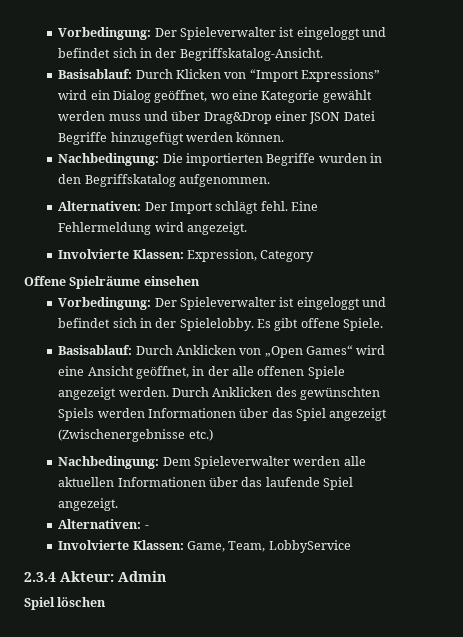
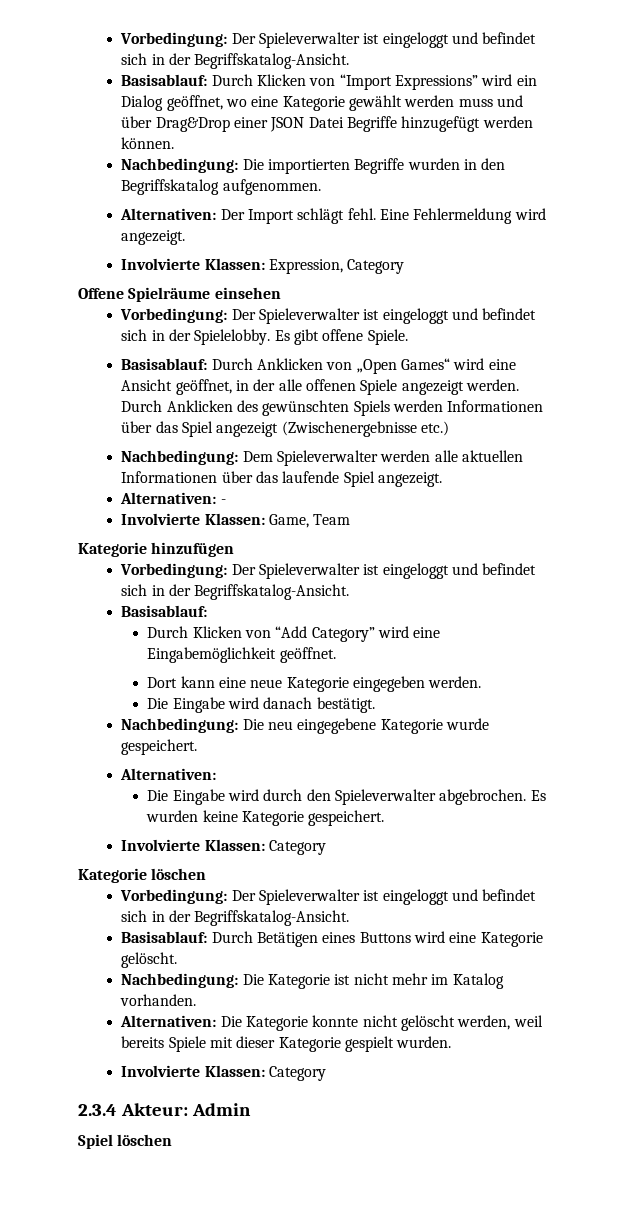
- Involvierte Klassen: Game, Team, LobbyService
+ Involvierte Klassen: Game, Team
+ Kategorie hinzufügen
+ Vorbedingung: Der Spieleverwalter ist eingeloggt und befindet sich in der Begriffskatalog-Ansicht.
+ Basisablauf:
+ Durch Klicken von “Add Category” wird eine Eingabemöglichkeit geöffnet.
+ Dort kann eine neue Kategorie eingegeben werden.
+ Die Eingabe wird danach bestätigt.
+ Nachbedingung: Die neu eingegebene Kategorie wurde gespeichert.
+ Alternativen:
+ Die Eingabe wird durch den Spieleverwalter abgebrochen. Es wurden keine Kategorie gespeichert.
+ Involvierte Klassen: Category
+ Kategorie löschen
+ Vorbedingung: Der Spieleverwalter ist eingeloggt und befindet sich in der Begriffskatalog-Ansicht.
+ Basisablauf: Durch Betätigen eines Buttons wird eine Kategorie gelöscht.
+ Nachbedingung: Die Kategorie ist nicht mehr im Katalog vorhanden.
+ Alternativen: Die Kategorie konnte nicht gelöscht werden, weil bereits Spiele mit dieser Kategorie gespielt wurden.
+ Involvierte Klassen: Category

